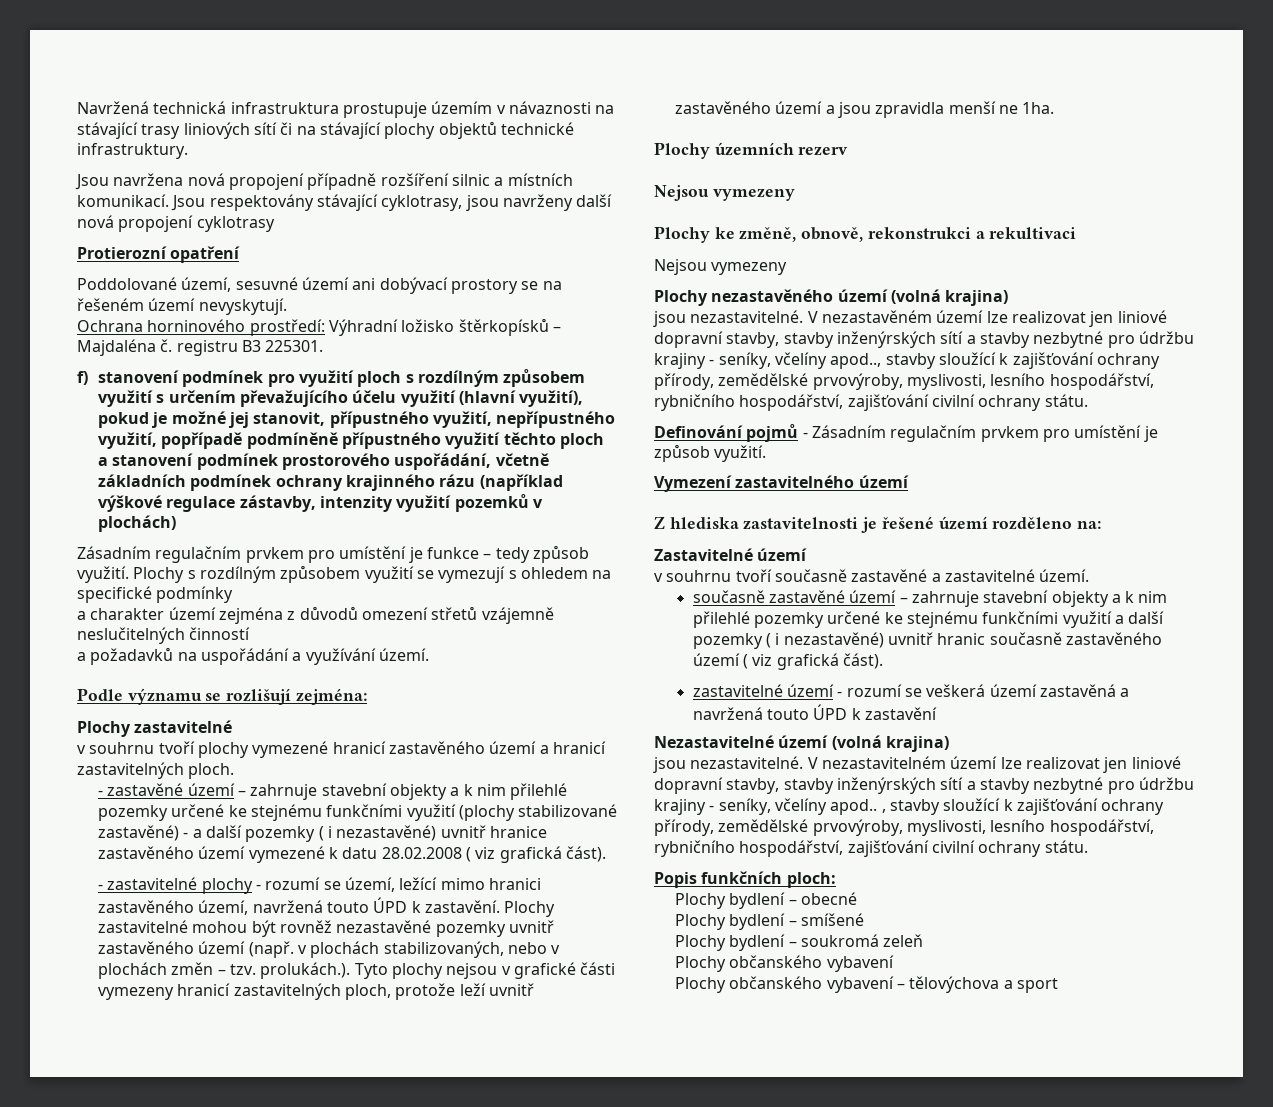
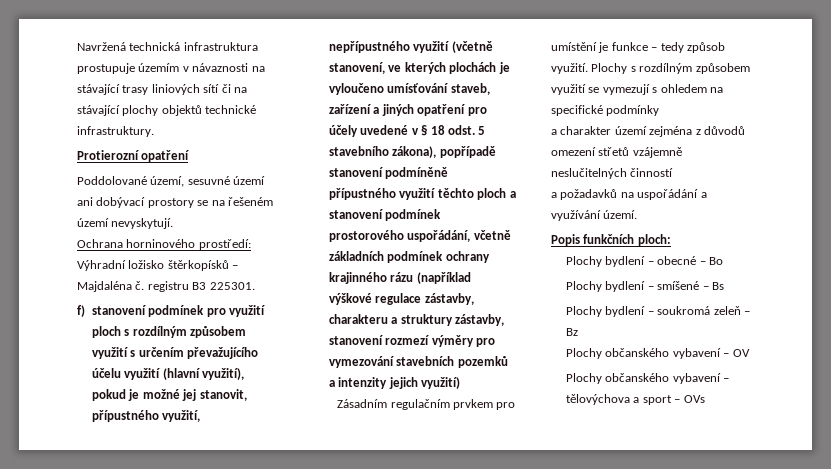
- Jsou navržena nová propojení případně rozšíření silnic a místních komunikací. Jsou respektovány stávající cyklotrasy, jsou navrženy další nová propojení cyklotrasy
- f) stanovení podmínek pro využití ploch s rozdílným způsobem využití s určením převažujícího účelu využití (hlavní využití), pokud je možné jej stanovit, přípustného využití, nepřípustného využití, popřípadě podmíněně přípustného využití těchto ploch a stanovení podmínek prostorového uspořádání, včetně základních podmínek ochrany krajinného rázu (například výškové regulace zástavby, intenzity využití pozemků v plochách)
+ f) stanovení podmínek pro využití ploch s rozdílným způsobem využití s určením převažujícího účelu využití (hlavní využití), pokud je možné jej stanovit, přípustného využití, nepřípustného využití (včetně stanovení, ve kterých plochách je vyloučeno umísťování staveb, zařízení a jiných opatření pro účely uvedené v § 18 odst. 5 stavebního zákona), popřípadě stanovení podmíněně přípustného využití těchto ploch a stanovení podmínek prostorového uspořádání, včetně základních podmínek ochrany krajinného rázu (například výškové regulace zástavby, charakteru a struktury zástavby, stanovení rozmezí výměry pro vymezování stavebních pozemků a intenzity jejich využití)
- Podle významu se rozlišují zejména:
- Plochy zastavitelné
- v souhrnu tvoří plochy vymezené hranicí zastavěného území a hranicí zastavitelných ploch.
- - zastavěné území – zahrnuje stavební objekty a k nim přilehlé pozemky určené ke stejnému funkčními využití (plochy stabilizované zastavěné) - a další pozemky ( i nezastavěné) uvnitř hranice zastavěného území vymezené k datu 28.02.2008 ( viz grafická část).
- - zastavitelné plochy - rozumí se území, ležící mimo hranici zastavěného území, navržená touto ÚPD k zastavění. Plochy zastavitelné mohou být rovněž nezastavěné pozemky uvnitř zastavěného území (např. v plochách stabilizovaných, nebo v plochách změn – tzv. prolukách.). Tyto plochy nejsou v grafické části vymezeny hranicí zastavitelných ploch, protože leží uvnitř zastavěného území a jsou zpravidla menší ne 1ha.
- Plochy územních rezerv
- Nejsou vymezeny
- Plochy ke změně, obnově, rekonstrukci a rekultivaci
- Nejsou vymezeny
- Plochy nezastavěného území (volná krajina)
- jsou nezastavitelné. V nezastavěném území lze realizovat jen liniové dopravní stavby, stavby inženýrských sítí a stavby nezbytné pro údržbu krajiny - seníky, včelíny apod.., stavby sloužící k zajišťování ochrany přírody, zemědělské prvovýroby, myslivosti, lesního hospodářství, rybničního hospodářství, zajišťování civilní ochrany státu.
- Definování pojmů - Zásadním regulačním prvkem pro umístění je způsob využití.
- Vymezení zastavitelného území
- Z hlediska zastavitelnosti je řešené území rozděleno na:
- Zastavitelné území
- v souhrnu tvoří současně zastavěné a zastavitelné území.
- současně zastavěné území – zahrnuje stavební objekty a k nim přilehlé pozemky určené ke stejnému funkčními využití a další pozemky ( i nezastavěné) uvnitř hranic současně zastavěného území ( viz grafická část).
- zastavitelné území - rozumí se veškerá území zastavěná a navržená touto ÚPD k zastavění
- Nezastavitelné území (volná krajina)
- jsou nezastavitelné. V nezastavitelném území lze realizovat jen liniové dopravní stavby, stavby inženýrských sítí a stavby nezbytné pro údržbu krajiny - seníky, včelíny apod.. , stavby sloužící k zajišťování ochrany přírody, zemědělské prvovýroby, myslivosti, lesního hospodářství, rybničního hospodářství, zajišťování civilní ochrany státu.
- Plochy bydlení – obecné
+ Plochy bydlení – obecné – Bo
- Plochy bydlení – smíšené
+ Plochy bydlení – smíšené – Bs
- Plochy bydlení – soukromá zeleň
- Plochy občanského vybavení
+ Plochy bydlení – soukromá zeleň – Bz
+ Plochy občanského vybavení – OV
- Plochy občanského vybavení – tělovýchova a sport
+ Plochy občanského vybavení – tělovýchova a sport – OVs

